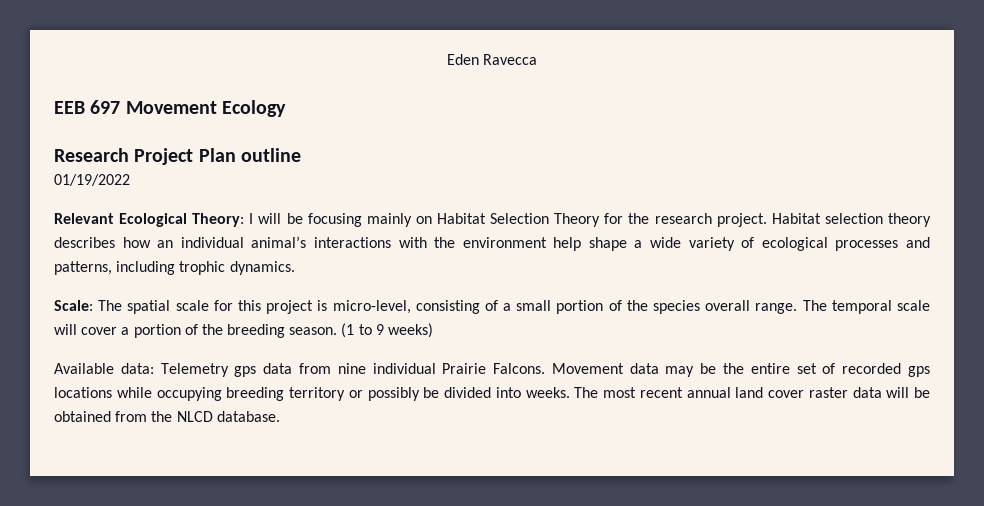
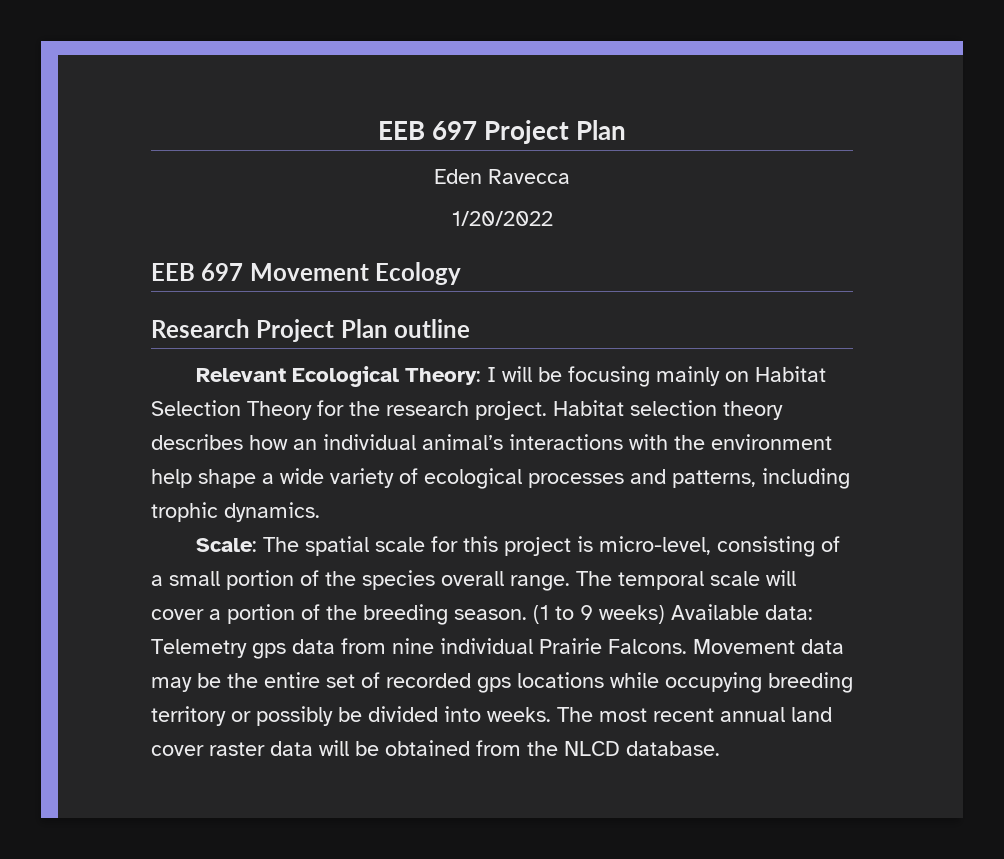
+ EEB 697 Project Plan
+ 1/20/2022
- 01/19/2022
- (1 to 9 weeks)
- Available data: Telemetry gps data from nine individual Prairie Falcons.
+ (1 to 9 weeks) Available data: Telemetry gps data from nine individual Prairie Falcons.

